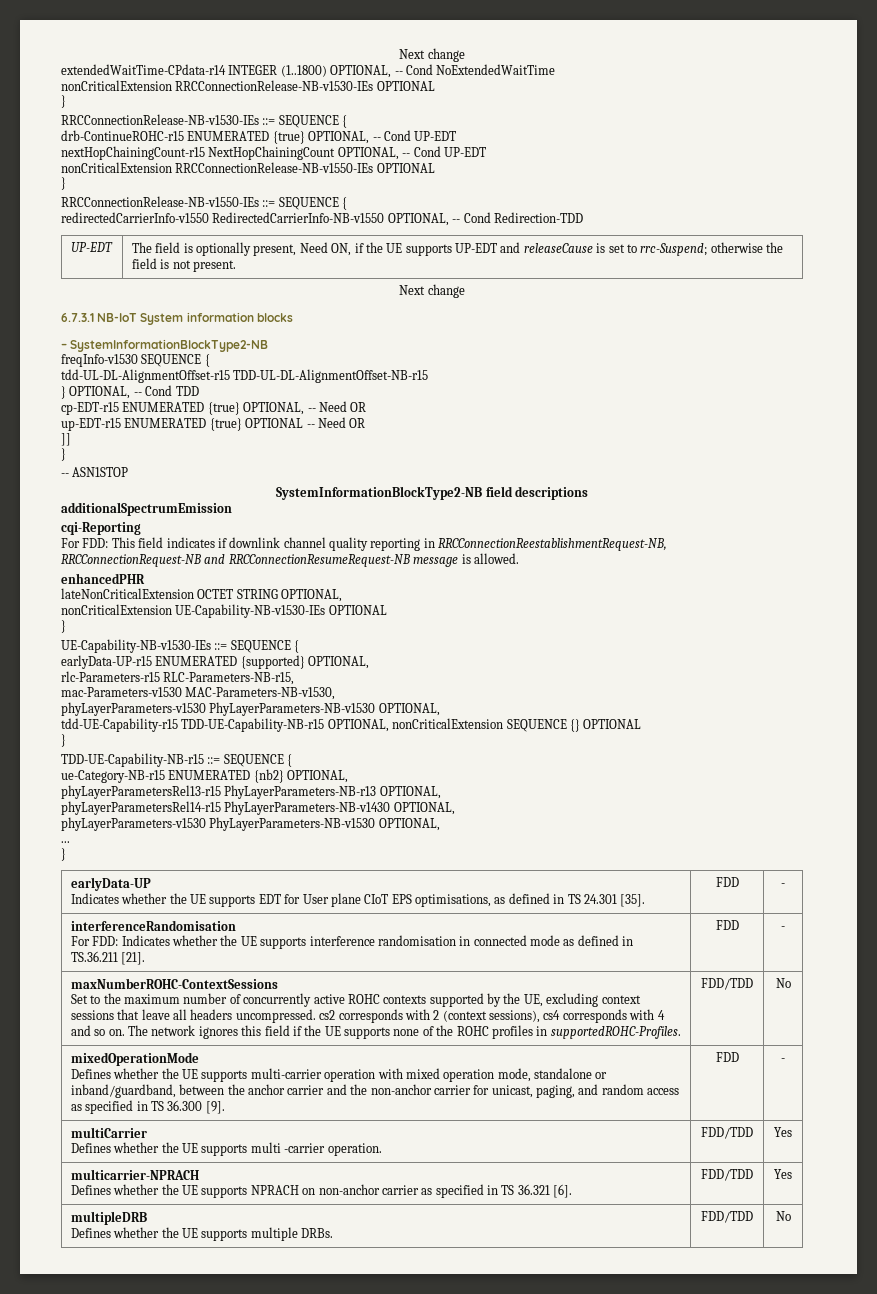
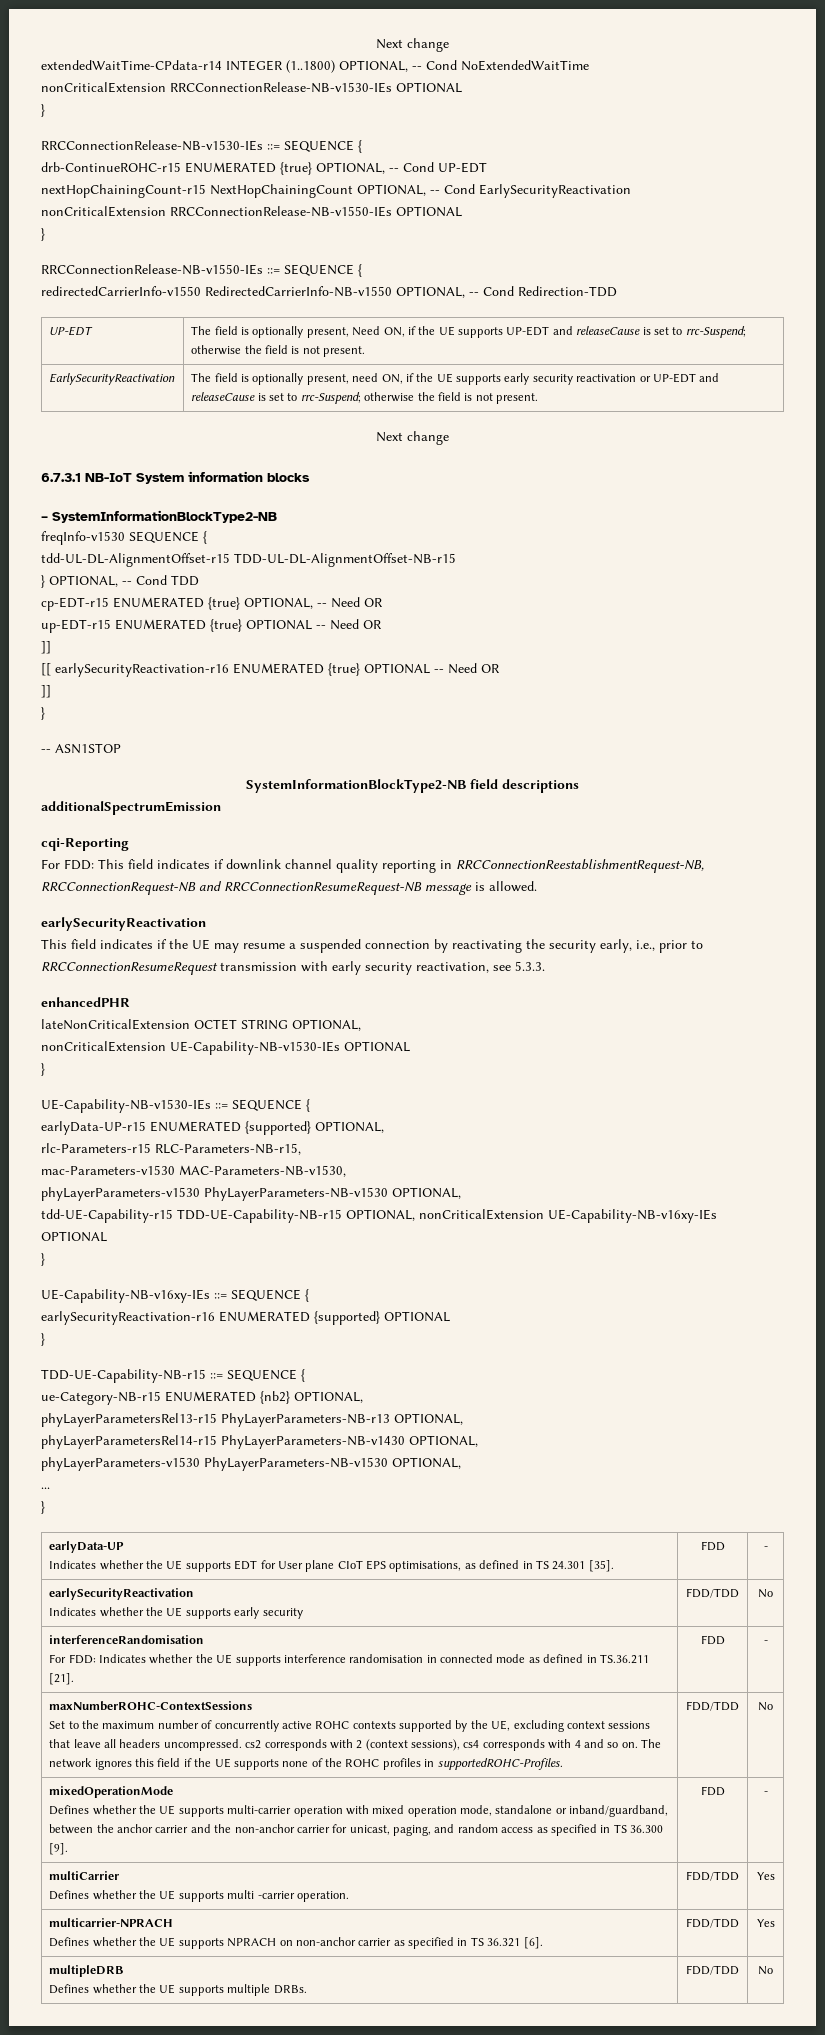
- nextHopChainingCount-r15 NextHopChainingCount OPTIONAL, -- Cond UP-EDT
+ nextHopChainingCount-r15 NextHopChainingCount OPTIONAL, -- Cond EarlySecurityReactivation
+ EarlySecurityReactivation | The field is optionally present, need ON, if the UE supports early security reactivation or UP-EDT and releaseCause is set to rrc-Suspend; otherwise the field is not present.
+ [[ earlySecurityReactivation-r16 ENUMERATED {true} OPTIONAL -- Need OR
+ ]]
  For FDD: This field indicates if downlink channel quality reporting in RRCConnectionReestablishmentRequest-NB, RRCConnectionRequest-NB and RRCConnectionResumeRequest-NB message is allowed.
+ earlySecurityReactivation
+ This field indicates if the UE may resume a suspended connection by reactivating the security early, i.e., prior to RRCConnectionResumeRequest transmission with early security reactivation, see 5.3.3.
- tdd-UE-Capability-r15 TDD-UE-Capability-NB-r15 OPTIONAL, nonCriticalExtension SEQUENCE {} OPTIONAL
+ tdd-UE-Capability-r15 TDD-UE-Capability-NB-r15 OPTIONAL, nonCriticalExtension UE-Capability-NB-v16xy-IEs OPTIONAL
+ }
+ UE-Capability-NB-v16xy-IEs ::= SEQUENCE {
+ earlySecurityReactivation-r16 ENUMERATED {supported} OPTIONAL
  earlyData-UP
  Indicates whether the UE supports EDT for User plane CIoT EPS optimisations, as defined in TS 24.301 [35]. | FDD | -
+ earlySecurityReactivation
+ Indicates whether the UE supports early security | FDD/TDD | No

